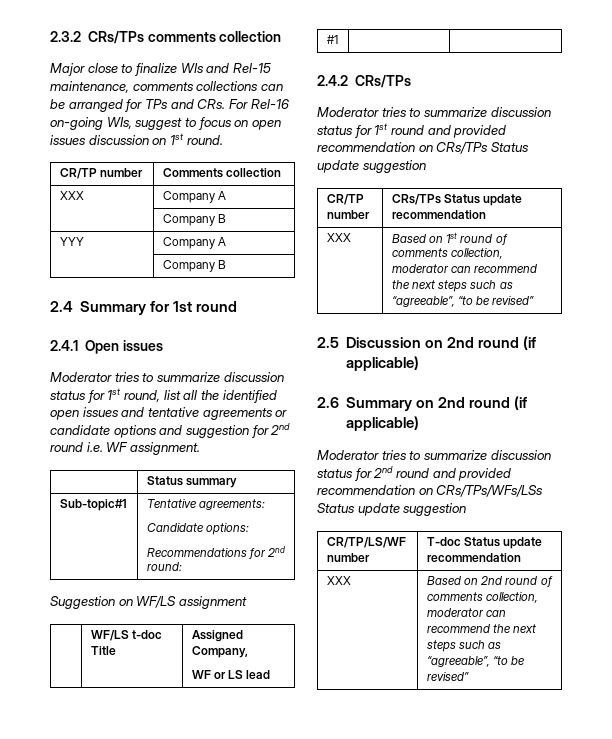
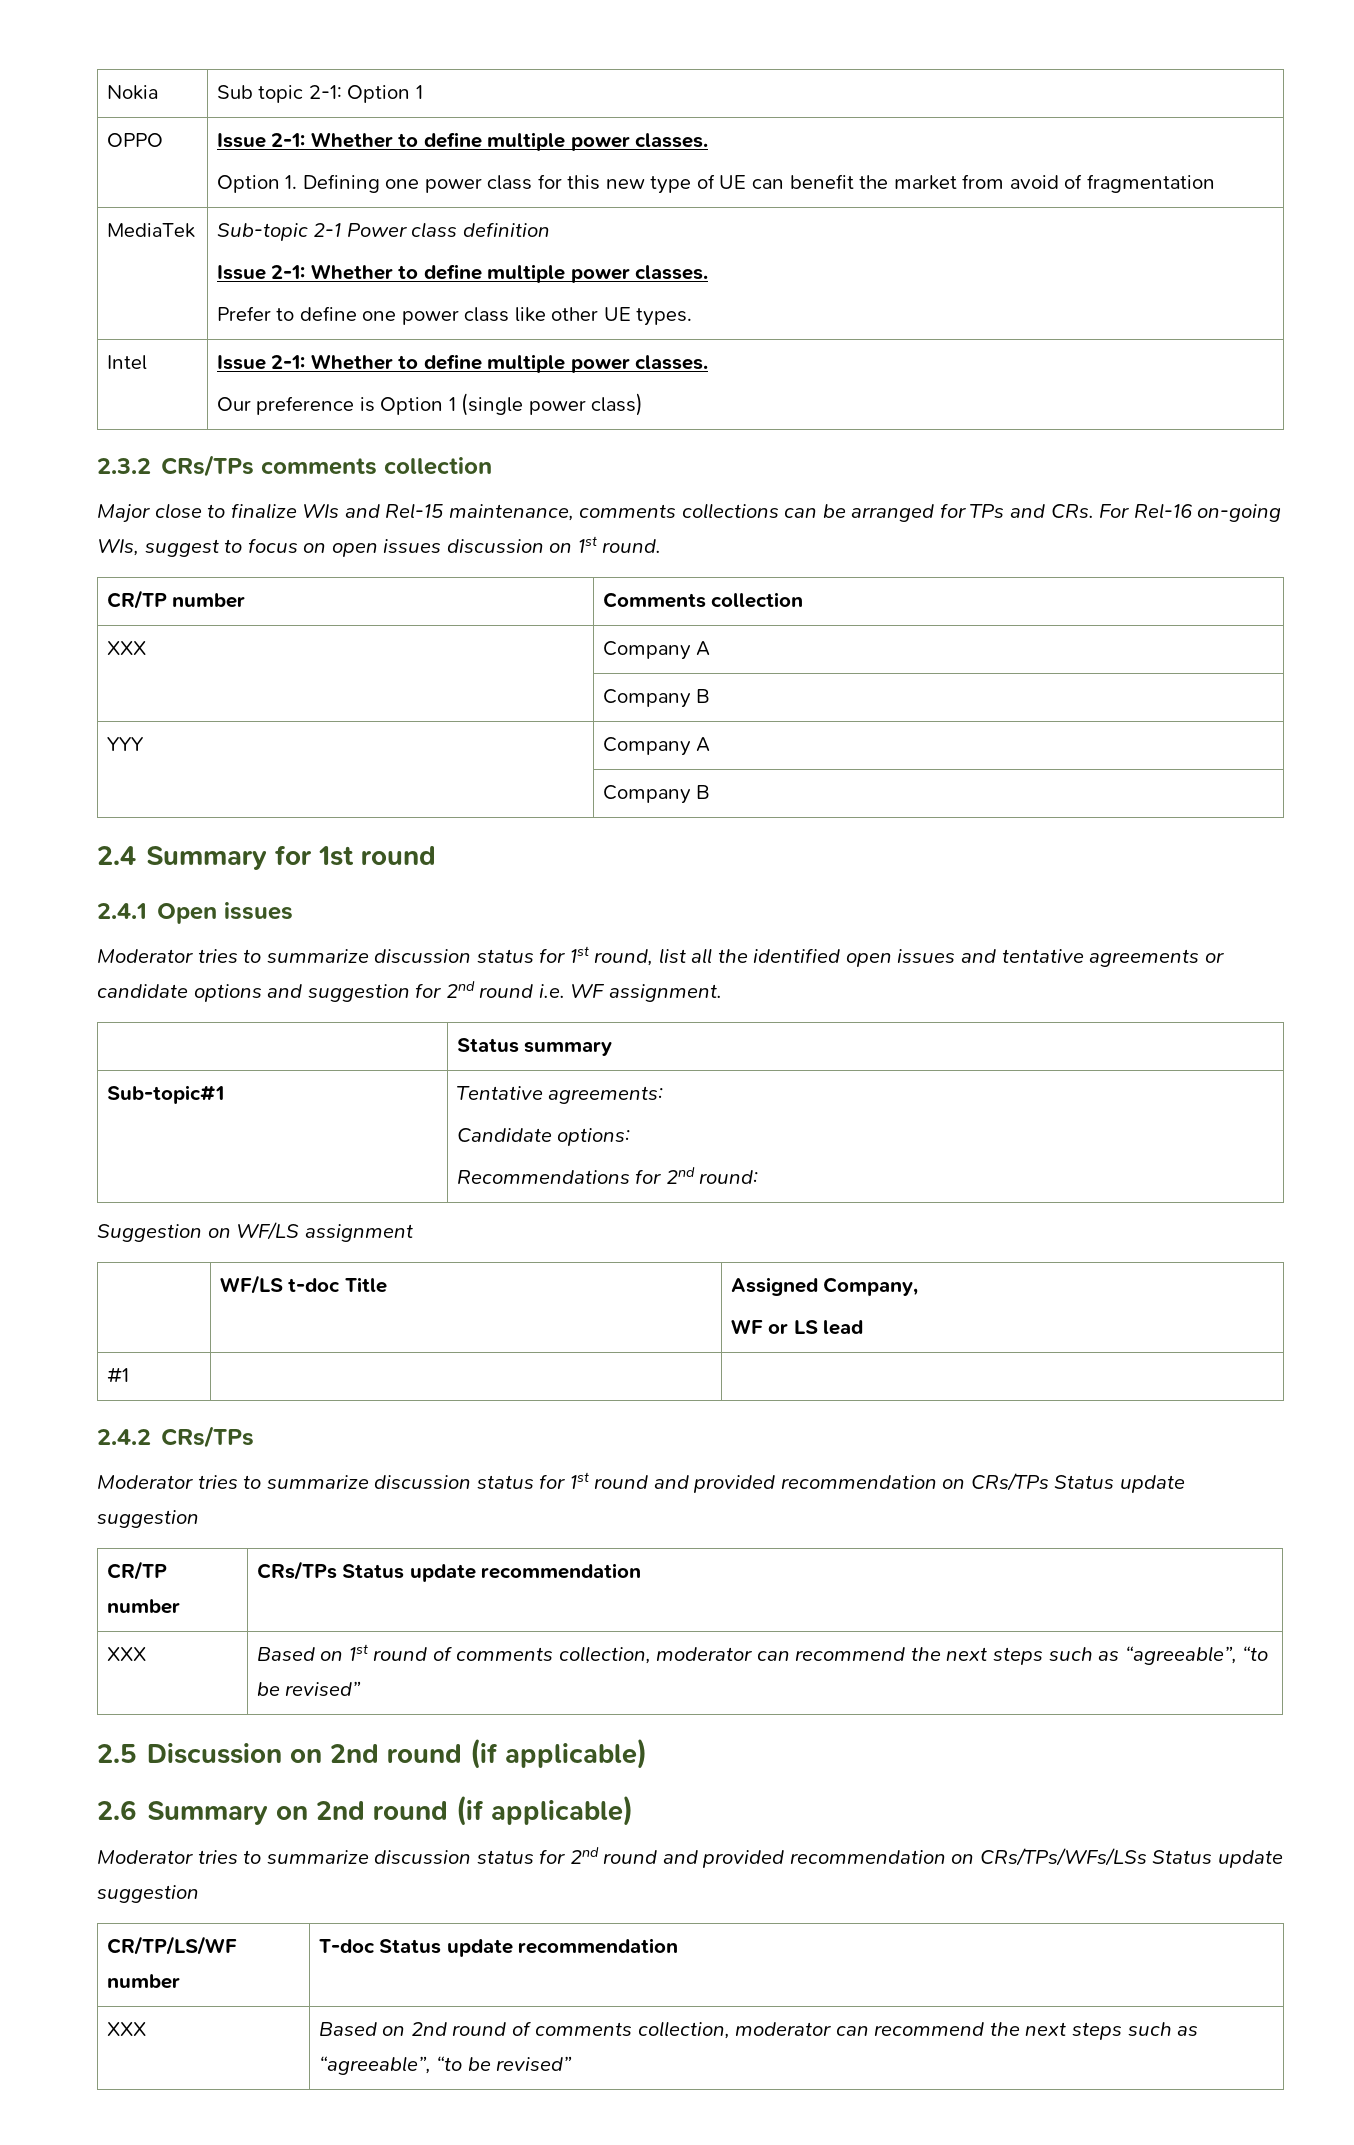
+ Nokia | Sub topic 2-1: Option 1
+ OPPO | Issue 2-1: Whether to define multiple power classes.
+ Option 1. Defining one power class for this new type of UE can benefit the market from avoid of fragmentation
+ MediaTek | Sub-topic 2-1 Power class definition
+ Issue 2-1: Whether to define multiple power classes.
+ Prefer to define one power class like other UE types.
+ Intel | Issue 2-1: Whether to define multiple power classes.
+ Our preference is Option 1 (single power class)

